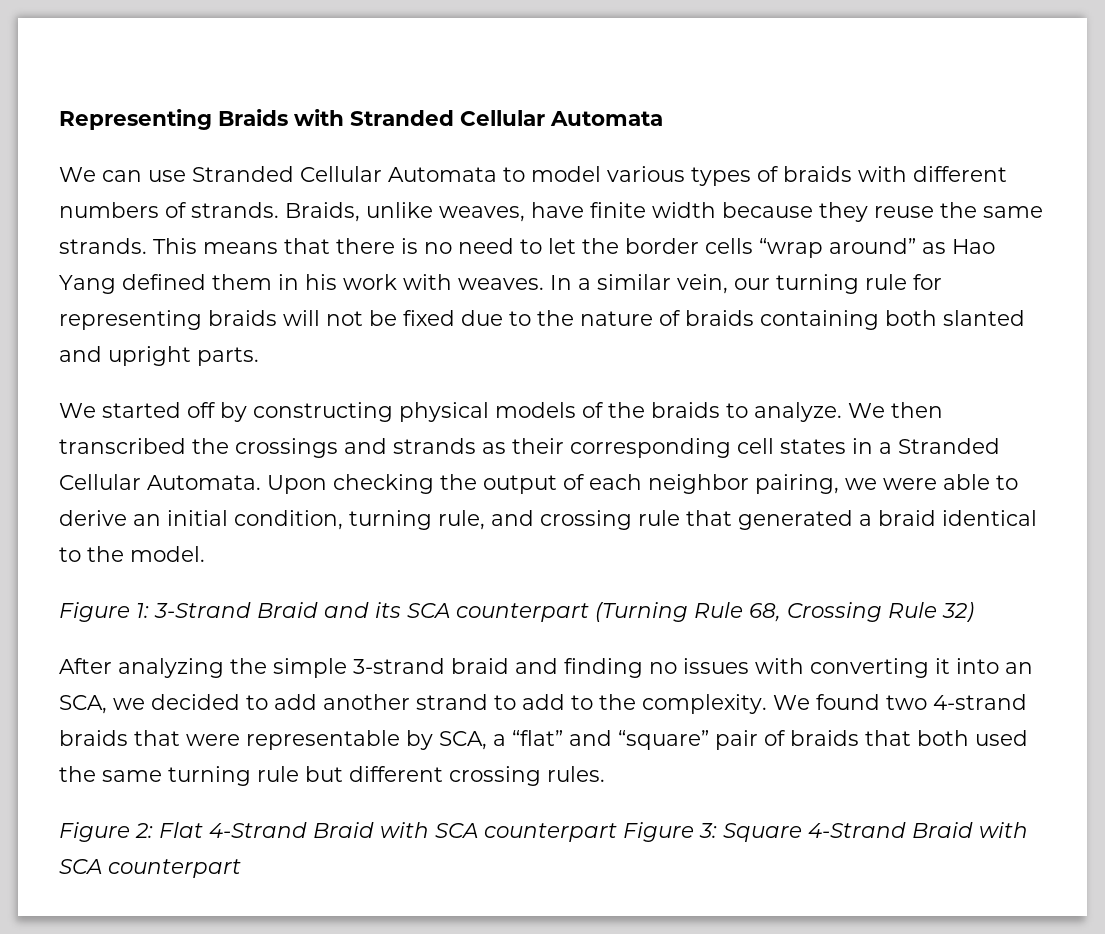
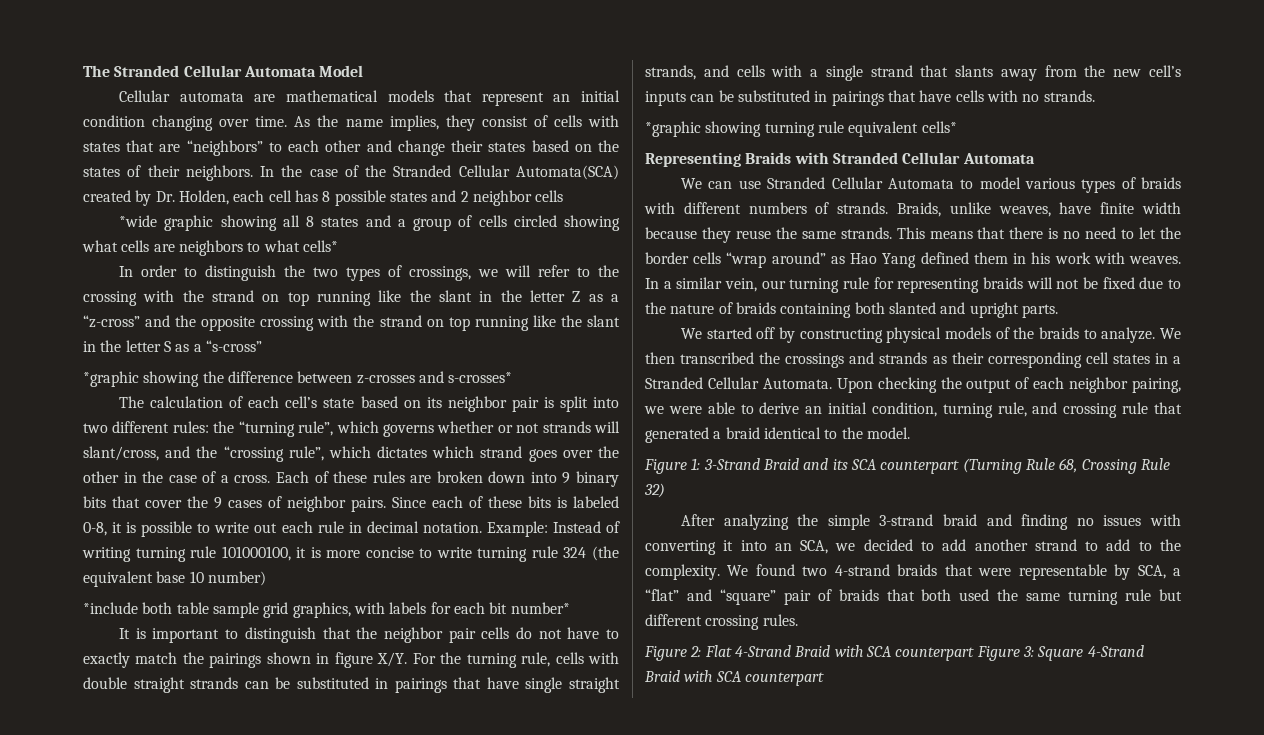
+ The Stranded Cellular Automata Model
+ Cellular automata are mathematical models that represent an initial condition changing over time. As the name implies, they consist of cells with states that are “neighbors” to each other and change their states based on the states of their neighbors. In the case of the Stranded Cellular Automata(SCA) created by Dr. Holden, each cell has 8 possible states and 2 neighbor cells
+ *wide graphic showing all 8 states and a group of cells circled showing what cells are neighbors to what cells*
+ In order to distinguish the two types of crossings, we will refer to the crossing with the strand on top running like the slant in the letter Z as a “z-cross” and the opposite crossing with the strand on top running like the slant in the letter S as a “s-cross”
+ *graphic showing the difference between z-crosses and s-crosses*
+ The calculation of each cell’s state based on its neighbor pair is split into two different rules: the “turning rule”, which governs whether or not strands will slant/cross, and the “crossing rule”, which dictates which strand goes over the other in the case of a cross. Each of these rules are broken down into 9 binary bits that cover the 9 cases of neighbor pairs. Since each of these bits is labeled 0-8, it is possible to write out each rule in decimal notation. Example: Instead of writing turning rule 101000100, it is more concise to write turning rule 324 (the equivalent base 10 number)
+ *include both table sample grid graphics, with labels for each bit number*
+ It is important to distinguish that the neighbor pair cells do not have to exactly match the pairings shown in figure X/Y. For the turning rule, cells with double straight strands can be substituted in pairings that have single straight strands, and cells with a single strand that slants away from the new cell’s inputs can be substituted in pairings that have cells with no strands.
+ *graphic showing turning rule equivalent cells*

